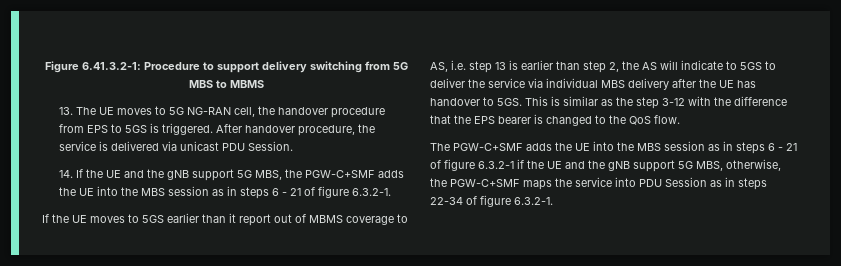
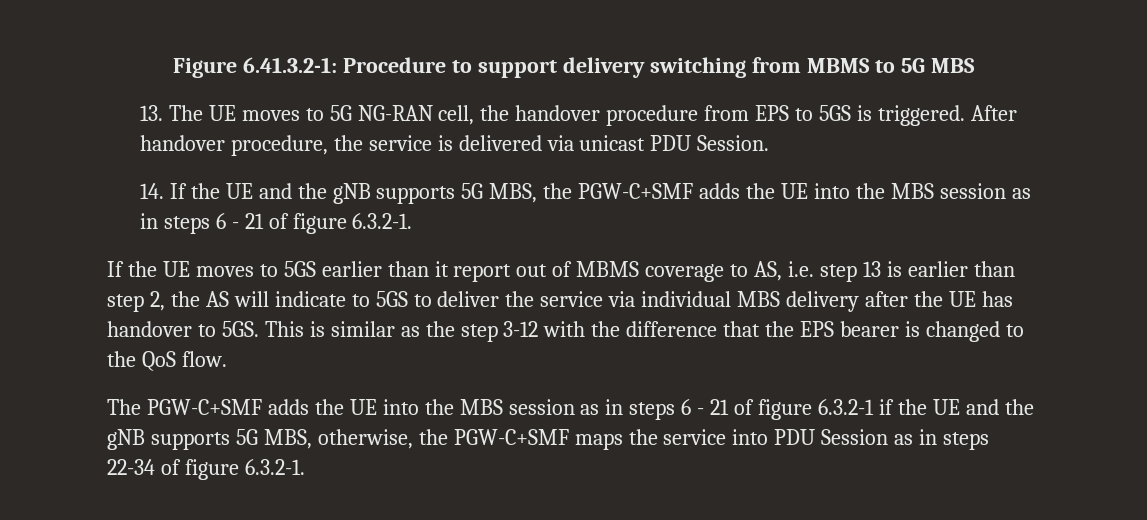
- Figure 6.41.3.2-1: Procedure to support delivery switching from 5G MBS to MBMS
+ Figure 6.41.3.2-1: Procedure to support delivery switching from MBMS to 5G MBS
- 14. If the UE and the gNB support 5G MBS, the PGW-C+SMF adds the UE into the MBS session as in steps 6 - 21 of figure 6.3.2-1.
+ 14. If the UE and the gNB supports 5G MBS, the PGW-C+SMF adds the UE into the MBS session as in steps 6 - 21 of figure 6.3.2-1.
- The PGW-C+SMF adds the UE into the MBS session as in steps 6 - 21 of figure 6.3.2-1 if the UE and the gNB support 5G MBS, otherwise, the PGW-C+SMF maps the service into PDU Session as in steps 22-34 of figure 6.3.2-1.
+ The PGW-C+SMF adds the UE into the MBS session as in steps 6 - 21 of figure 6.3.2-1 if the UE and the gNB supports 5G MBS, otherwise, the PGW-C+SMF maps the service into PDU Session as in steps 22-34 of figure 6.3.2-1.

